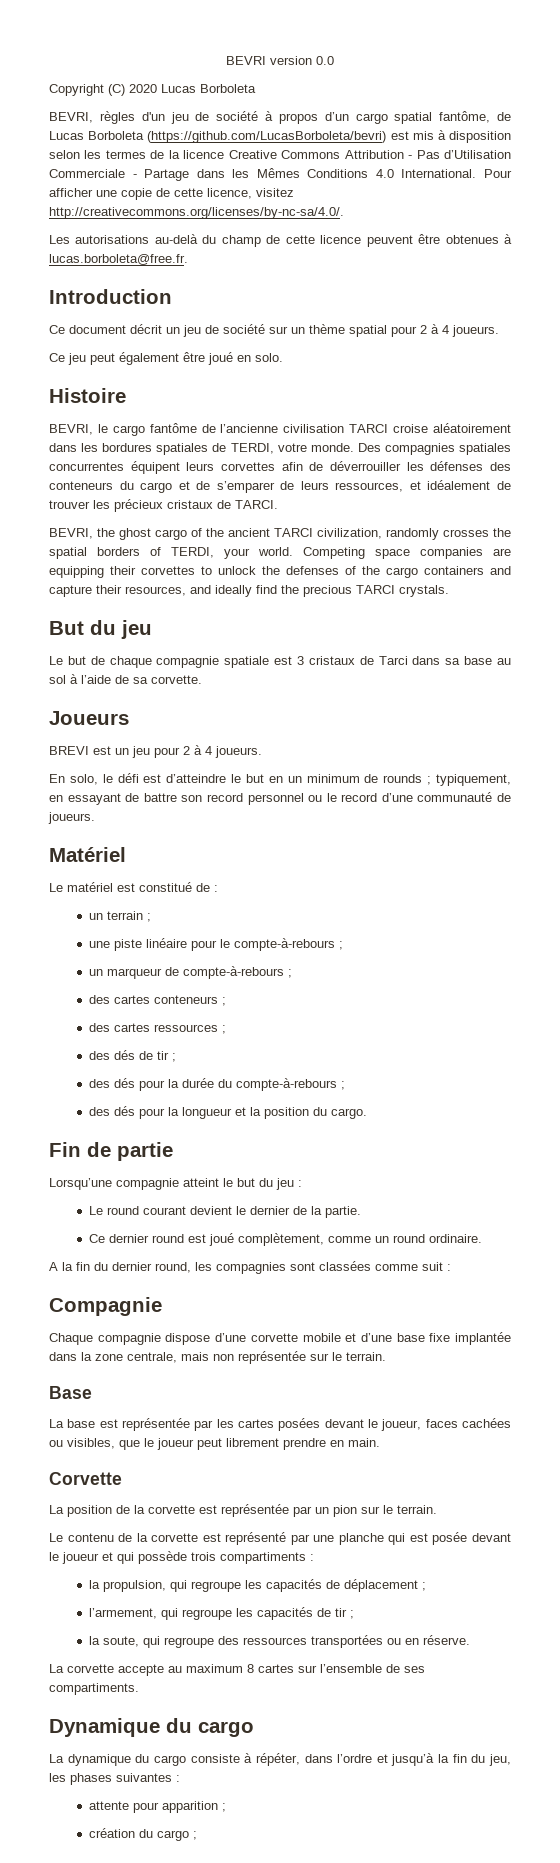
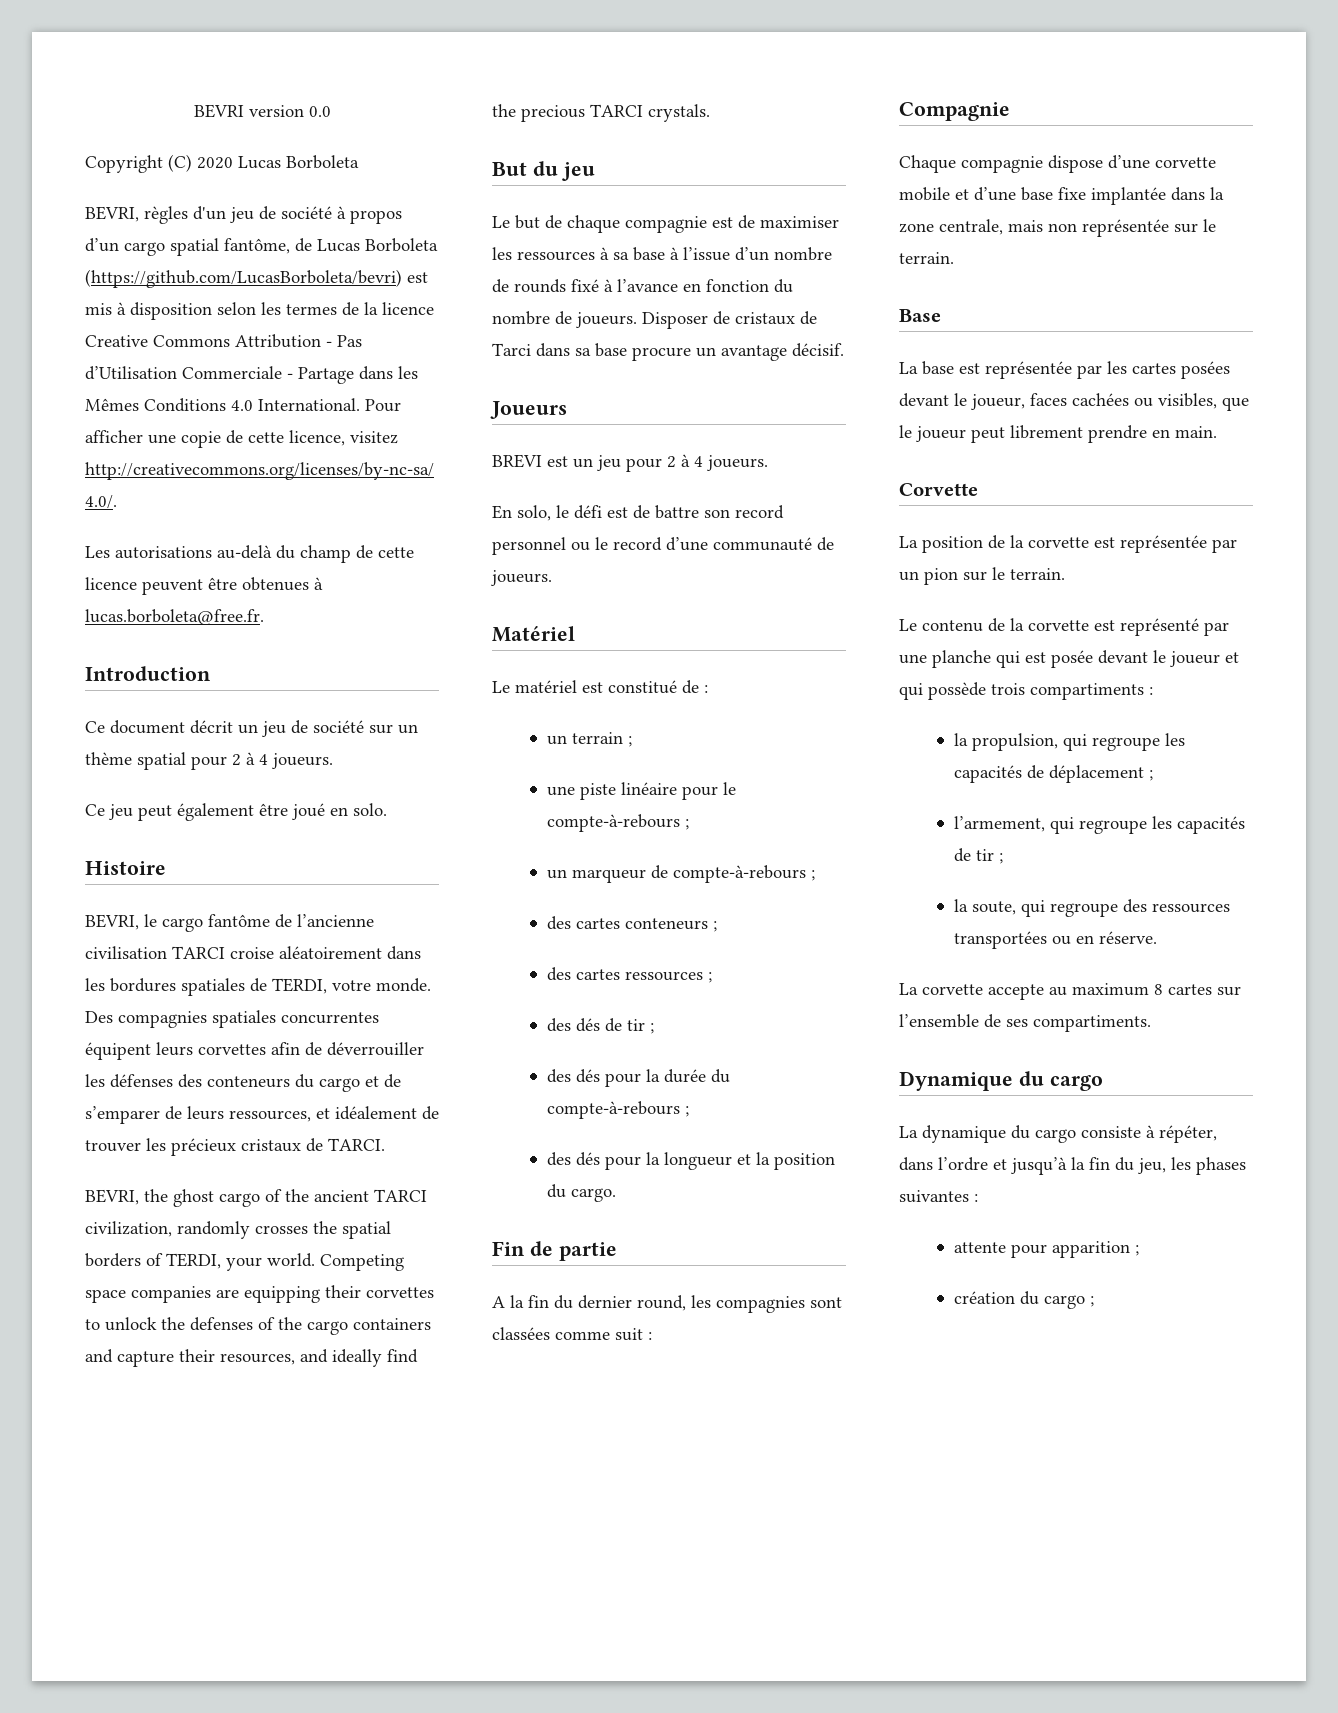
- Le but de chaque compagnie spatiale est 3 cristaux de Tarci dans sa base au sol à l’aide de sa corvette.
+ Le but de chaque compagnie est de maximiser les ressources à sa base à l’issue d’un nombre de rounds fixé à l’avance en fonction du nombre de joueurs. Disposer de cristaux de Tarci dans sa base procure un avantage décisif.
- En solo, le défi est d’atteindre le but en un minimum de rounds ; typiquement, en essayant de battre son record personnel ou le record d’une communauté de joueurs.
+ En solo, le défi est de battre son record personnel ou le record d’une communauté de joueurs.
- Lorsqu’une compagnie atteint le but du jeu :
- Le round courant devient le dernier de la partie.
- Ce dernier round est joué complètement, comme un round ordinaire.

